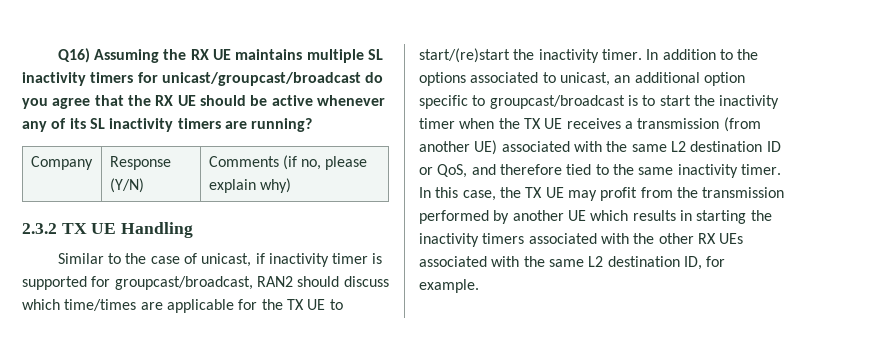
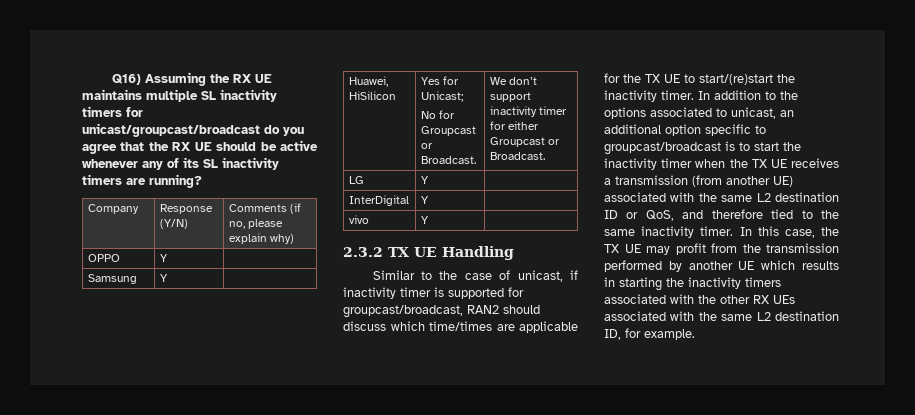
+ OPPO | Y |
+ Samsung | Y |
+ Huawei, HiSilicon | Yes for Unicast;
+ No for Groupcast or Broadcast. | We don’t support inactivity timer for either Groupcast or Broadcast.
+ LG | Y |
+ InterDigital | Y |
+ vivo | Y |

